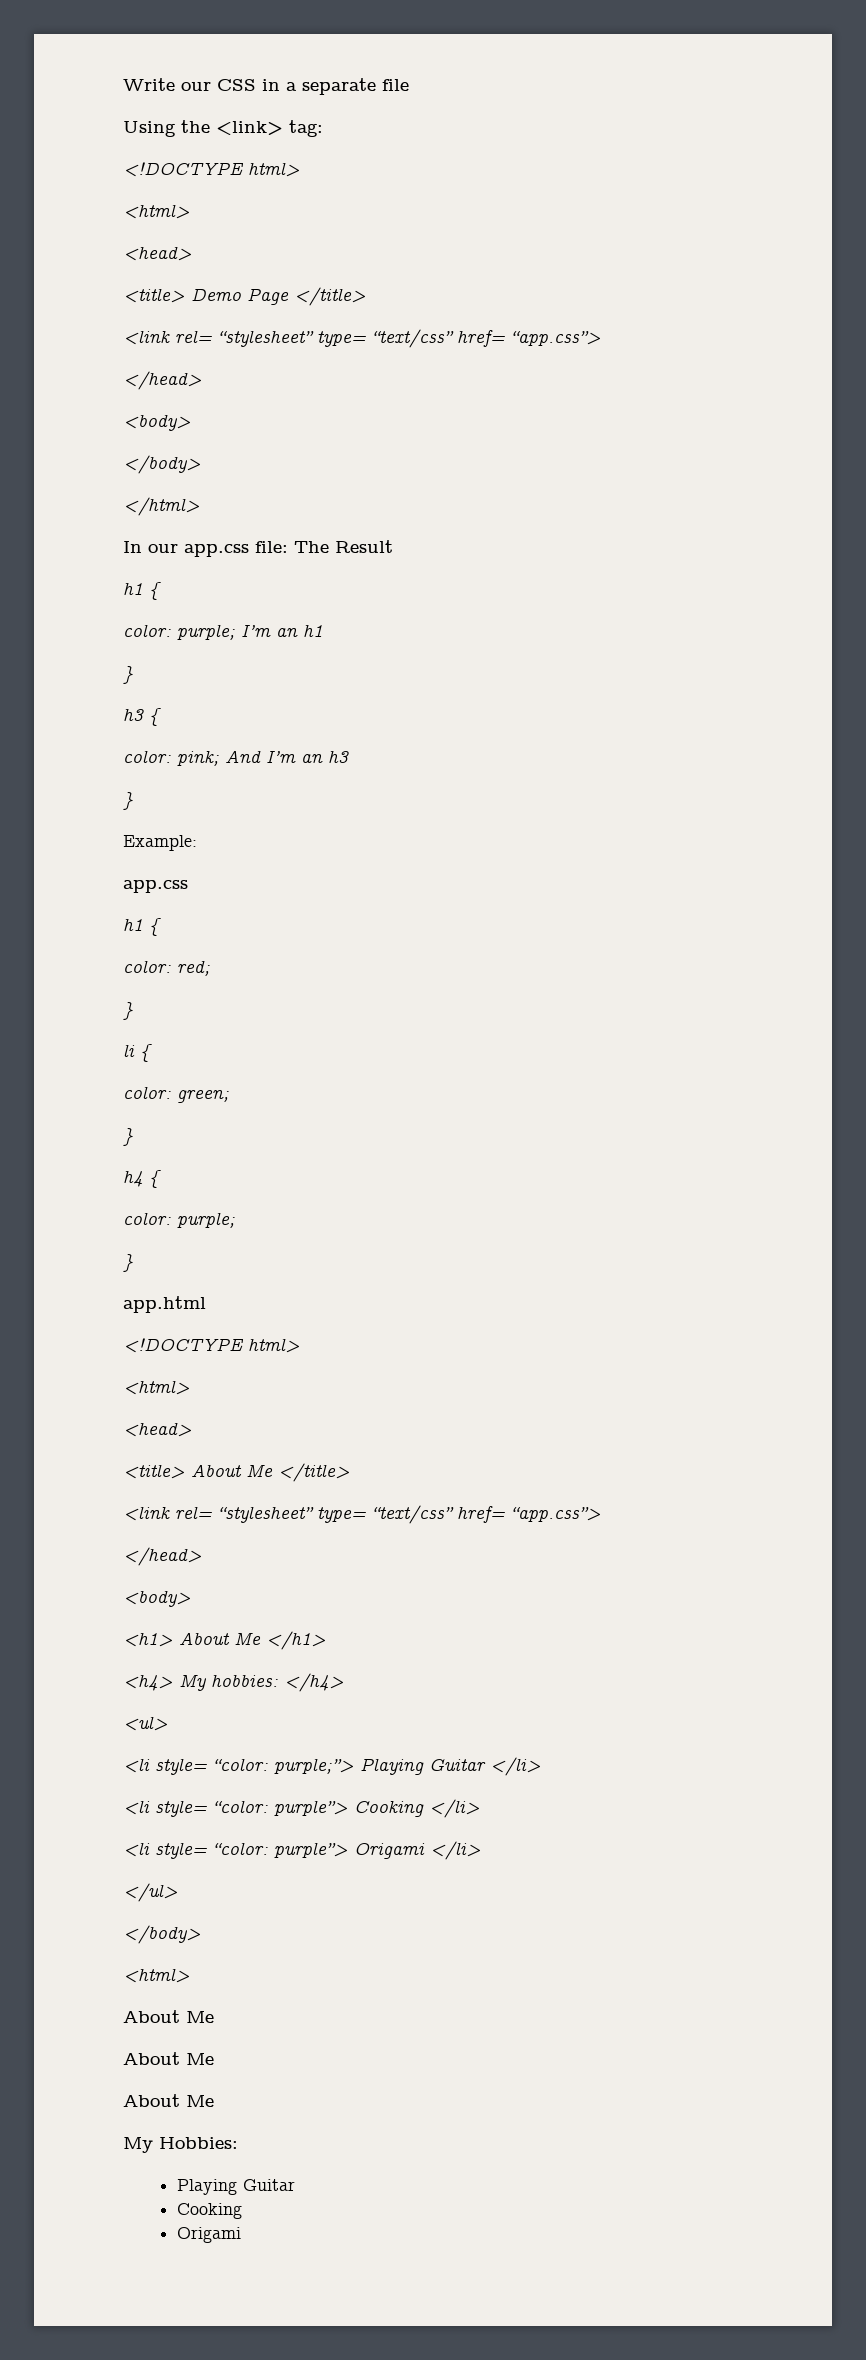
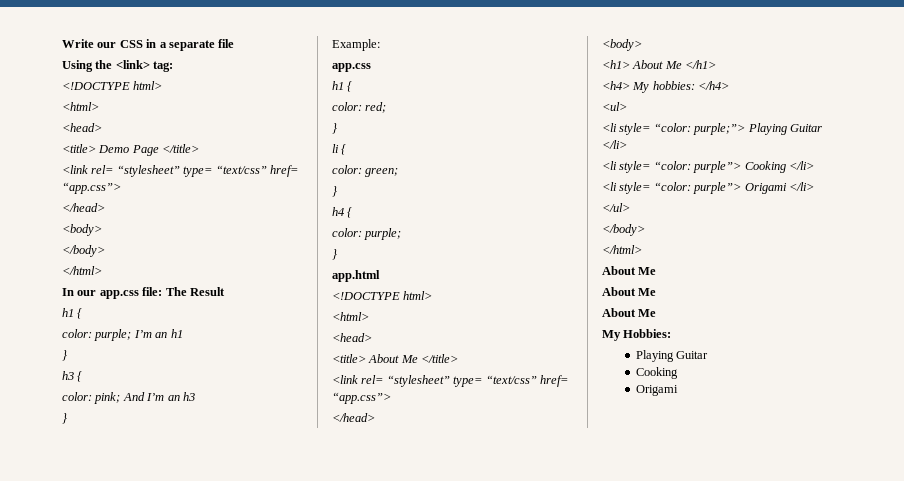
  </ul>
  </body>
- <html>
+ </html>

